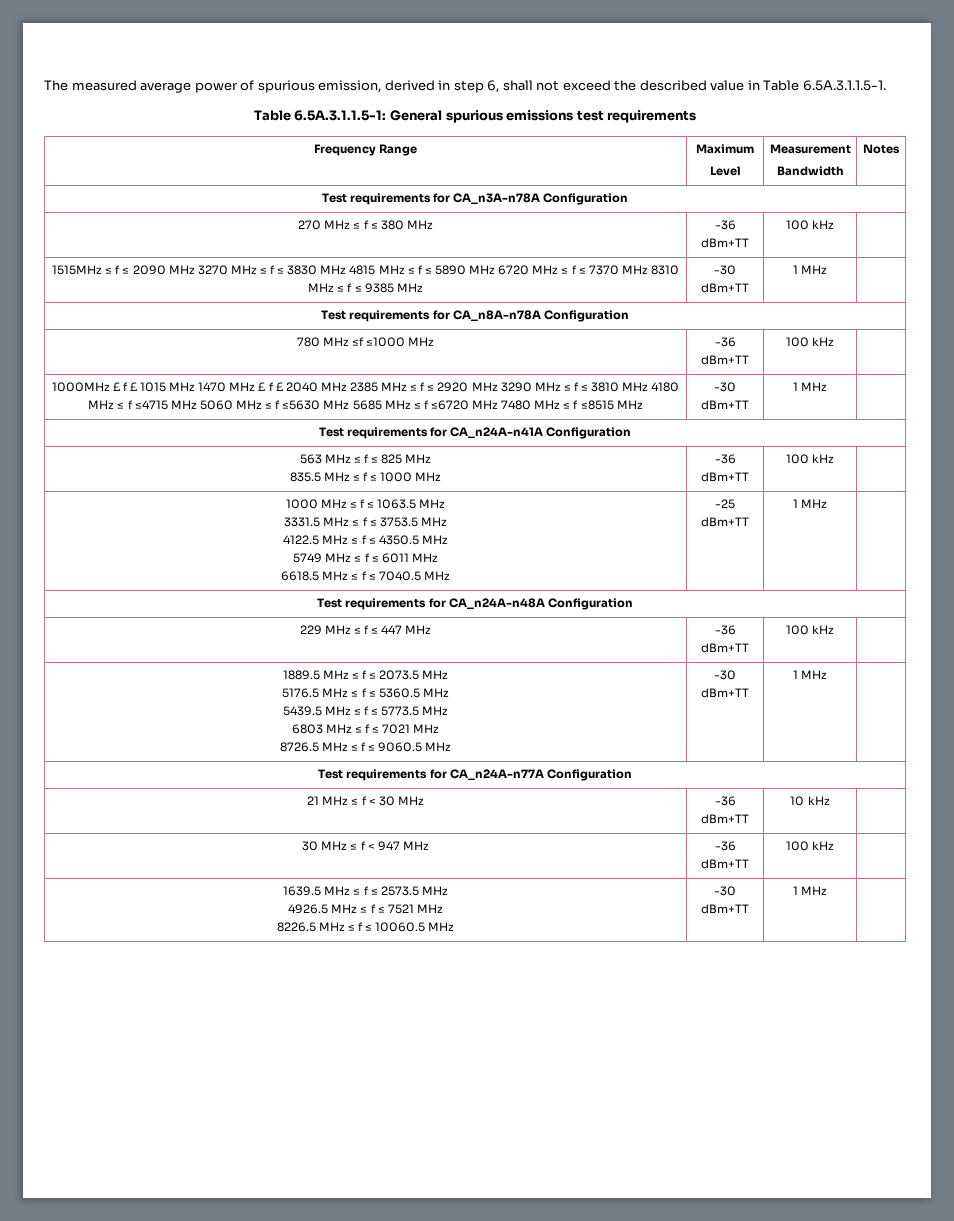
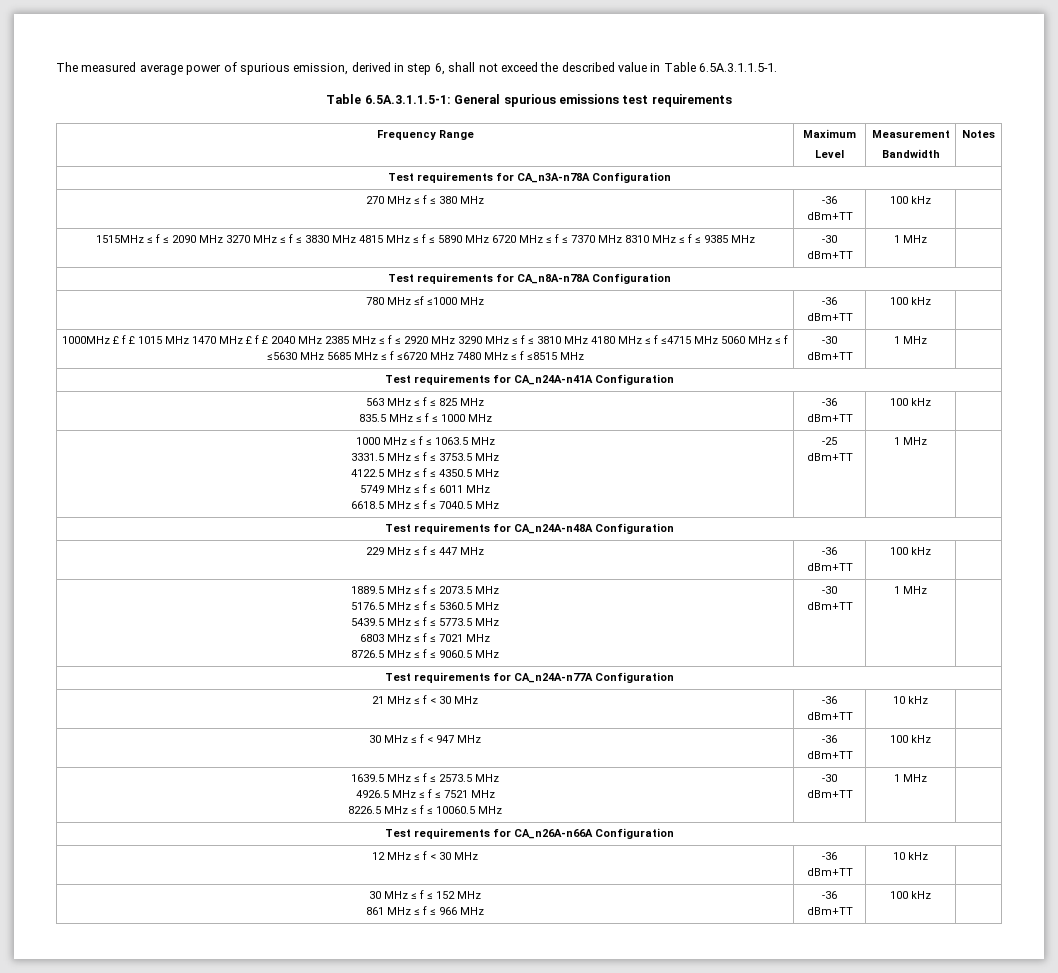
+ Test requirements for CA_n26A-n66A Configuration
+ 12 MHz ≤ f < 30 MHz | -36 dBm+TT | 10 kHz |
+ 30 MHz ≤ f ≤ 152 MHz
+ 861 MHz ≤ f ≤ 966 MHz | -36 dBm+TT | 100 kHz |

